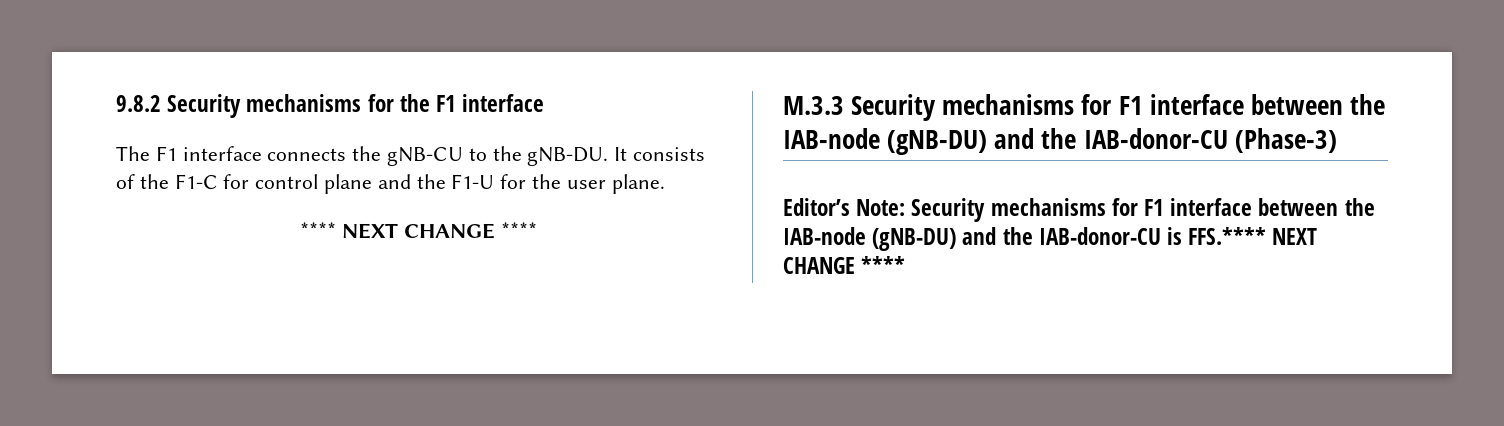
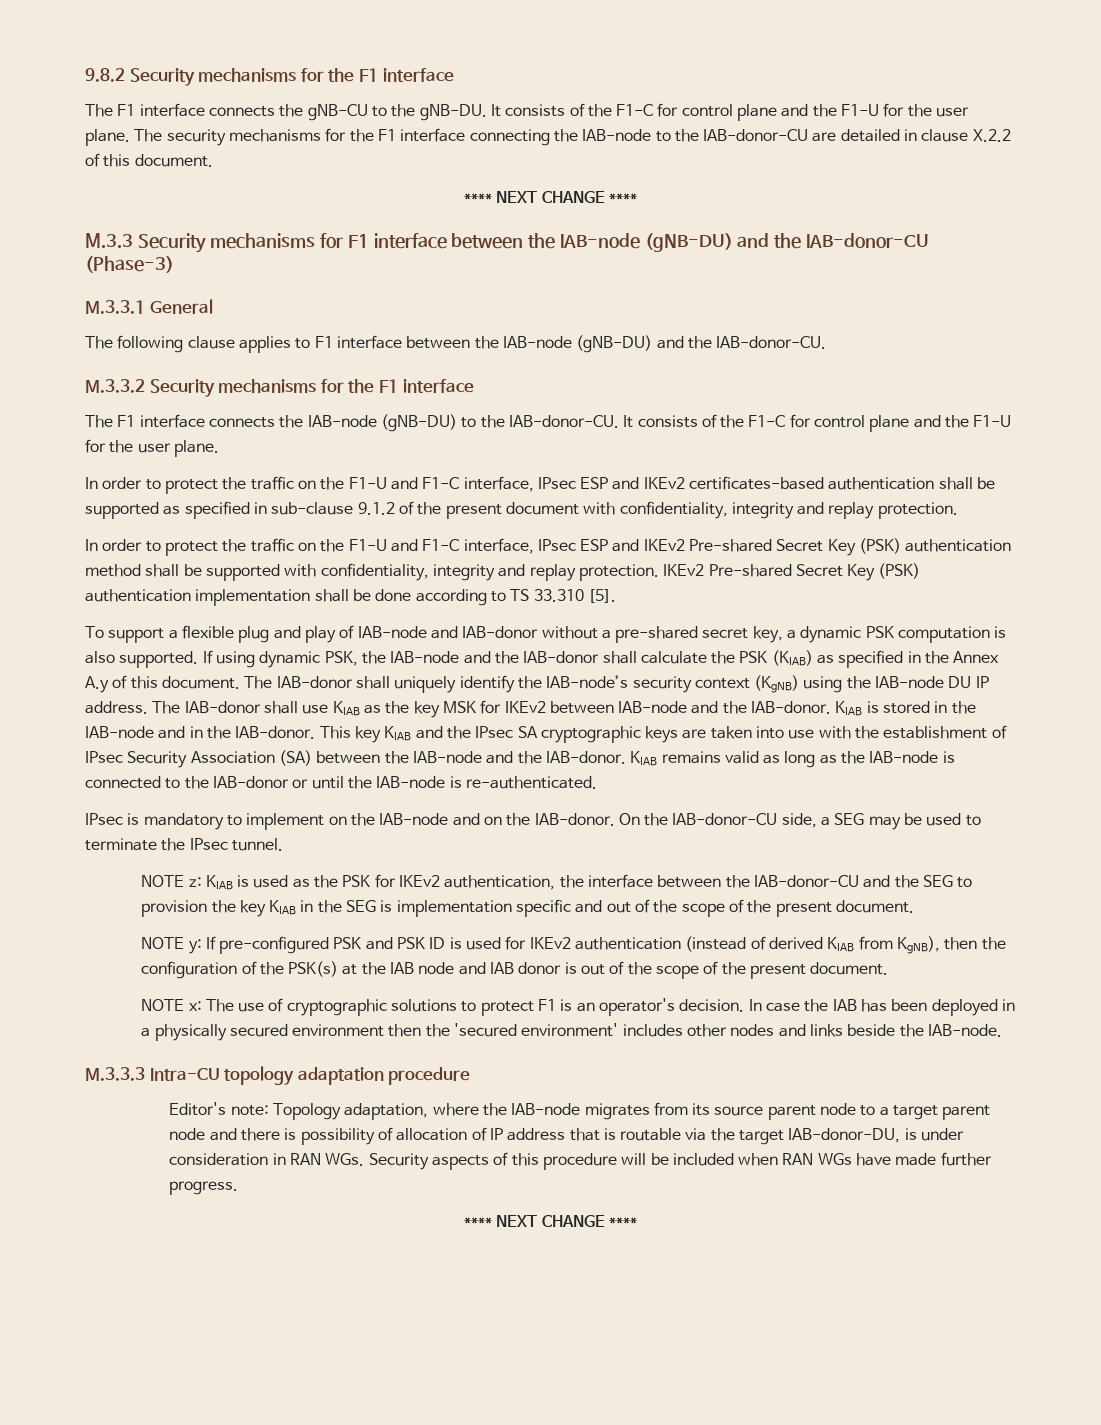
+ The security mechanisms for the F1 interface connecting the IAB-node to the IAB-donor-CU are detailed in clause X.2.2 of this document.
- Editor’s Note: Security mechanisms for F1 interface between the IAB-node (gNB-DU) and the IAB-donor-CU is FFS.**** NEXT CHANGE ****
+ M.3.3.1 General
+ The following clause applies to F1 interface between the IAB-node (gNB-DU) and the IAB-donor-CU.
+ M.3.3.2 Security mechanisms for the F1 interface
+ The F1 interface connects the IAB-node (gNB-DU) to the IAB-donor-CU. It consists of the F1-C for control plane and the F1-U for the user plane.
+ In order to protect the traffic on the F1-U and F1-C interface, IPsec ESP and IKEv2 certificates-based authentication shall be supported as specified in sub-clause 9.1.2 of the present document with confidentiality, integrity and replay protection.
+ In order to protect the traffic on the F1-U and F1-C interface, IPsec ESP and IKEv2 Pre-shared Secret Key (PSK) authentication method shall be supported with confidentiality, integrity and replay protection. IKEv2 Pre-shared Secret Key (PSK) authentication implementation shall be done according to TS 33.310 [5].
+ To support a flexible plug and play of IAB-node and IAB-donor without a pre-shared secret key, a dynamic PSK computation is also supported. If using dynamic PSK, the IAB-node and the IAB-donor shall calculate the PSK (KIAB) as specified in the Annex A.y of this document. The IAB-donor shall uniquely identify the IAB-node’s security context (KgNB) using the IAB-node DU IP address. The IAB-donor shall use KIAB as the key MSK for IKEv2 between IAB-node and the IAB-donor. KIAB is stored in the IAB-node and in the IAB-donor. This key KIAB and the IPsec SA cryptographic keys are taken into use with the establishment of IPsec Security Association (SA) between the IAB-node and the IAB-donor. KIAB remains valid as long as the IAB-node is connected to the IAB-donor or until the IAB-node is re-authenticated.
+ IPsec is mandatory to implement on the IAB-node and on the IAB-donor. On the IAB-donor-CU side, a SEG may be used to terminate the IPsec tunnel.
+ NOTE z: KIAB is used as the PSK for IKEv2 authentication, the interface between the IAB-donor-CU and the SEG to provision the key KIAB in the SEG is implementation specific and out of the scope of the present document.
+ NOTE y: If pre-configured PSK and PSK ID is used for IKEv2 authentication (instead of derived KIAB from KgNB), then the configuration of the PSK(s) at the IAB node and IAB donor is out of the scope of the present document.
+ NOTE x: The use of cryptographic solutions to protect F1 is an operator's decision. In case the IAB has been deployed in a physically secured environment then the 'secured environment' includes other nodes and links beside the IAB-node.
+ M.3.3.3 Intra-CU topology adaptation procedure
+ Editor's note: Topology adaptation, where the IAB-node migrates from its source parent node to a target parent node and there is possibility of allocation of IP address that is routable via the target IAB-donor-DU, is under consideration in RAN WGs. Security aspects of this procedure will be included when RAN WGs have made further progress.
+ **** NEXT CHANGE ****

